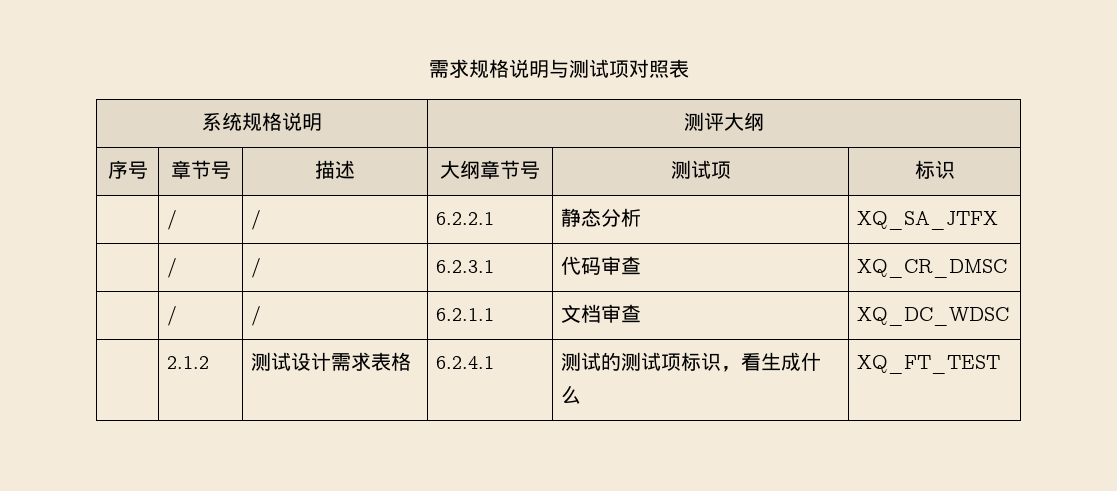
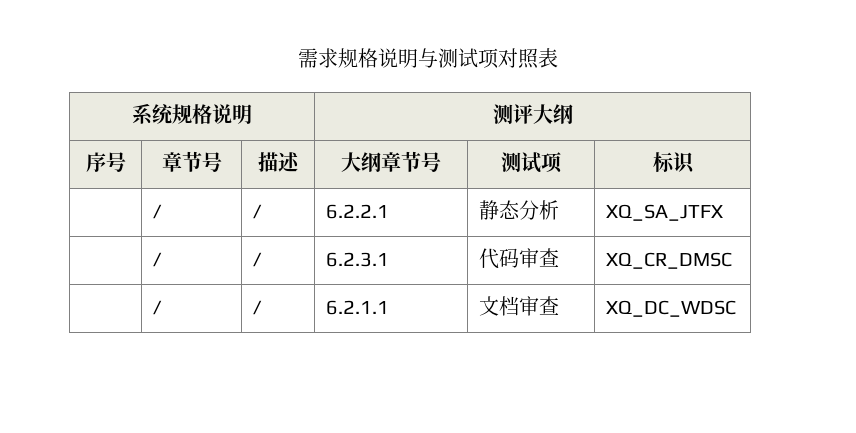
- | 2.1.2 | 测试设计需求表格 | 6.2.4.1 | 测试的测试项标识，看生成什么 | XQ_FT_TEST

